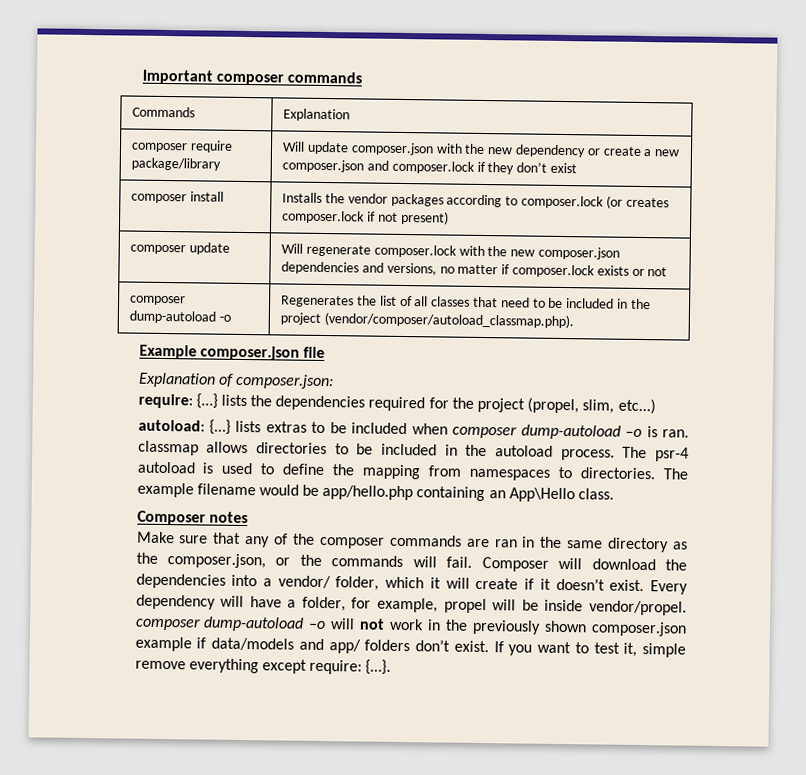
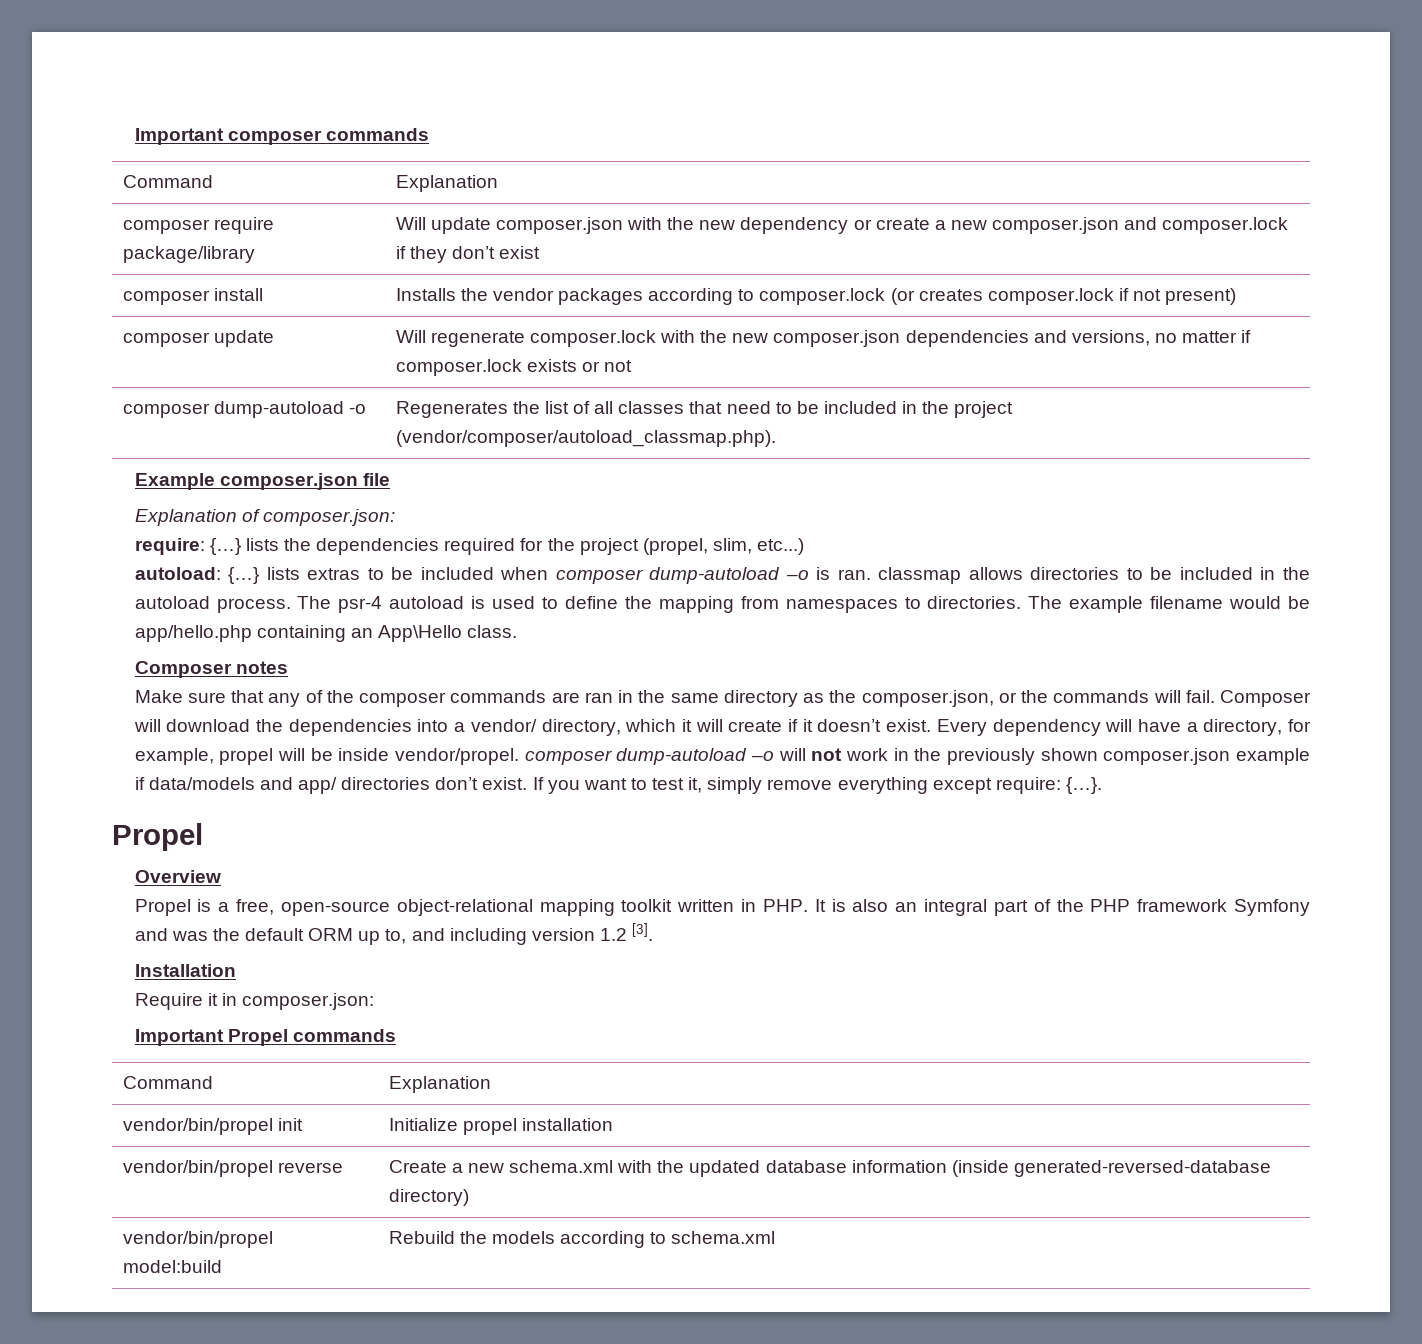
  Important composer commands
- Commands | Explanation
+ Command | Explanation
- Composer will download the dependencies into a vendor/ folder, which it will create if it doesn’t exist.
+ Composer will download the dependencies into a vendor/ directory, which it will create if it doesn’t exist.
- Every dependency will have a folder, for example, propel will be inside vendor/propel. composer dump-autoload –o will not work in the previously shown composer.json example if data/models and app/ folders don’t exist.
+ Every dependency will have a directory, for example, propel will be inside vendor/propel. composer dump-autoload –o will not work in the previously shown composer.json example if data/models and app/ directories don’t exist.
- If you want to test it, simple remove everything except require: {…}.
+ If you want to test it, simply remove everything except require: {…}.
+ Propel
+ Overview
+ Propel is a free, open-source object-relational mapping toolkit written in PHP. It is also an integral part of the PHP framework Symfony and was the default ORM up to, and including version 1.2 [3].
+ Installation
+ Require it in composer.json:
+ Important Propel commands
+ Command | Explanation
+ vendor/bin/propel init | Initialize propel installation
+ vendor/bin/propel reverse | Create a new schema.xml with the updated database information (inside generated-reversed-database directory)
+ vendor/bin/propel model:build | Rebuild the models according to schema.xml

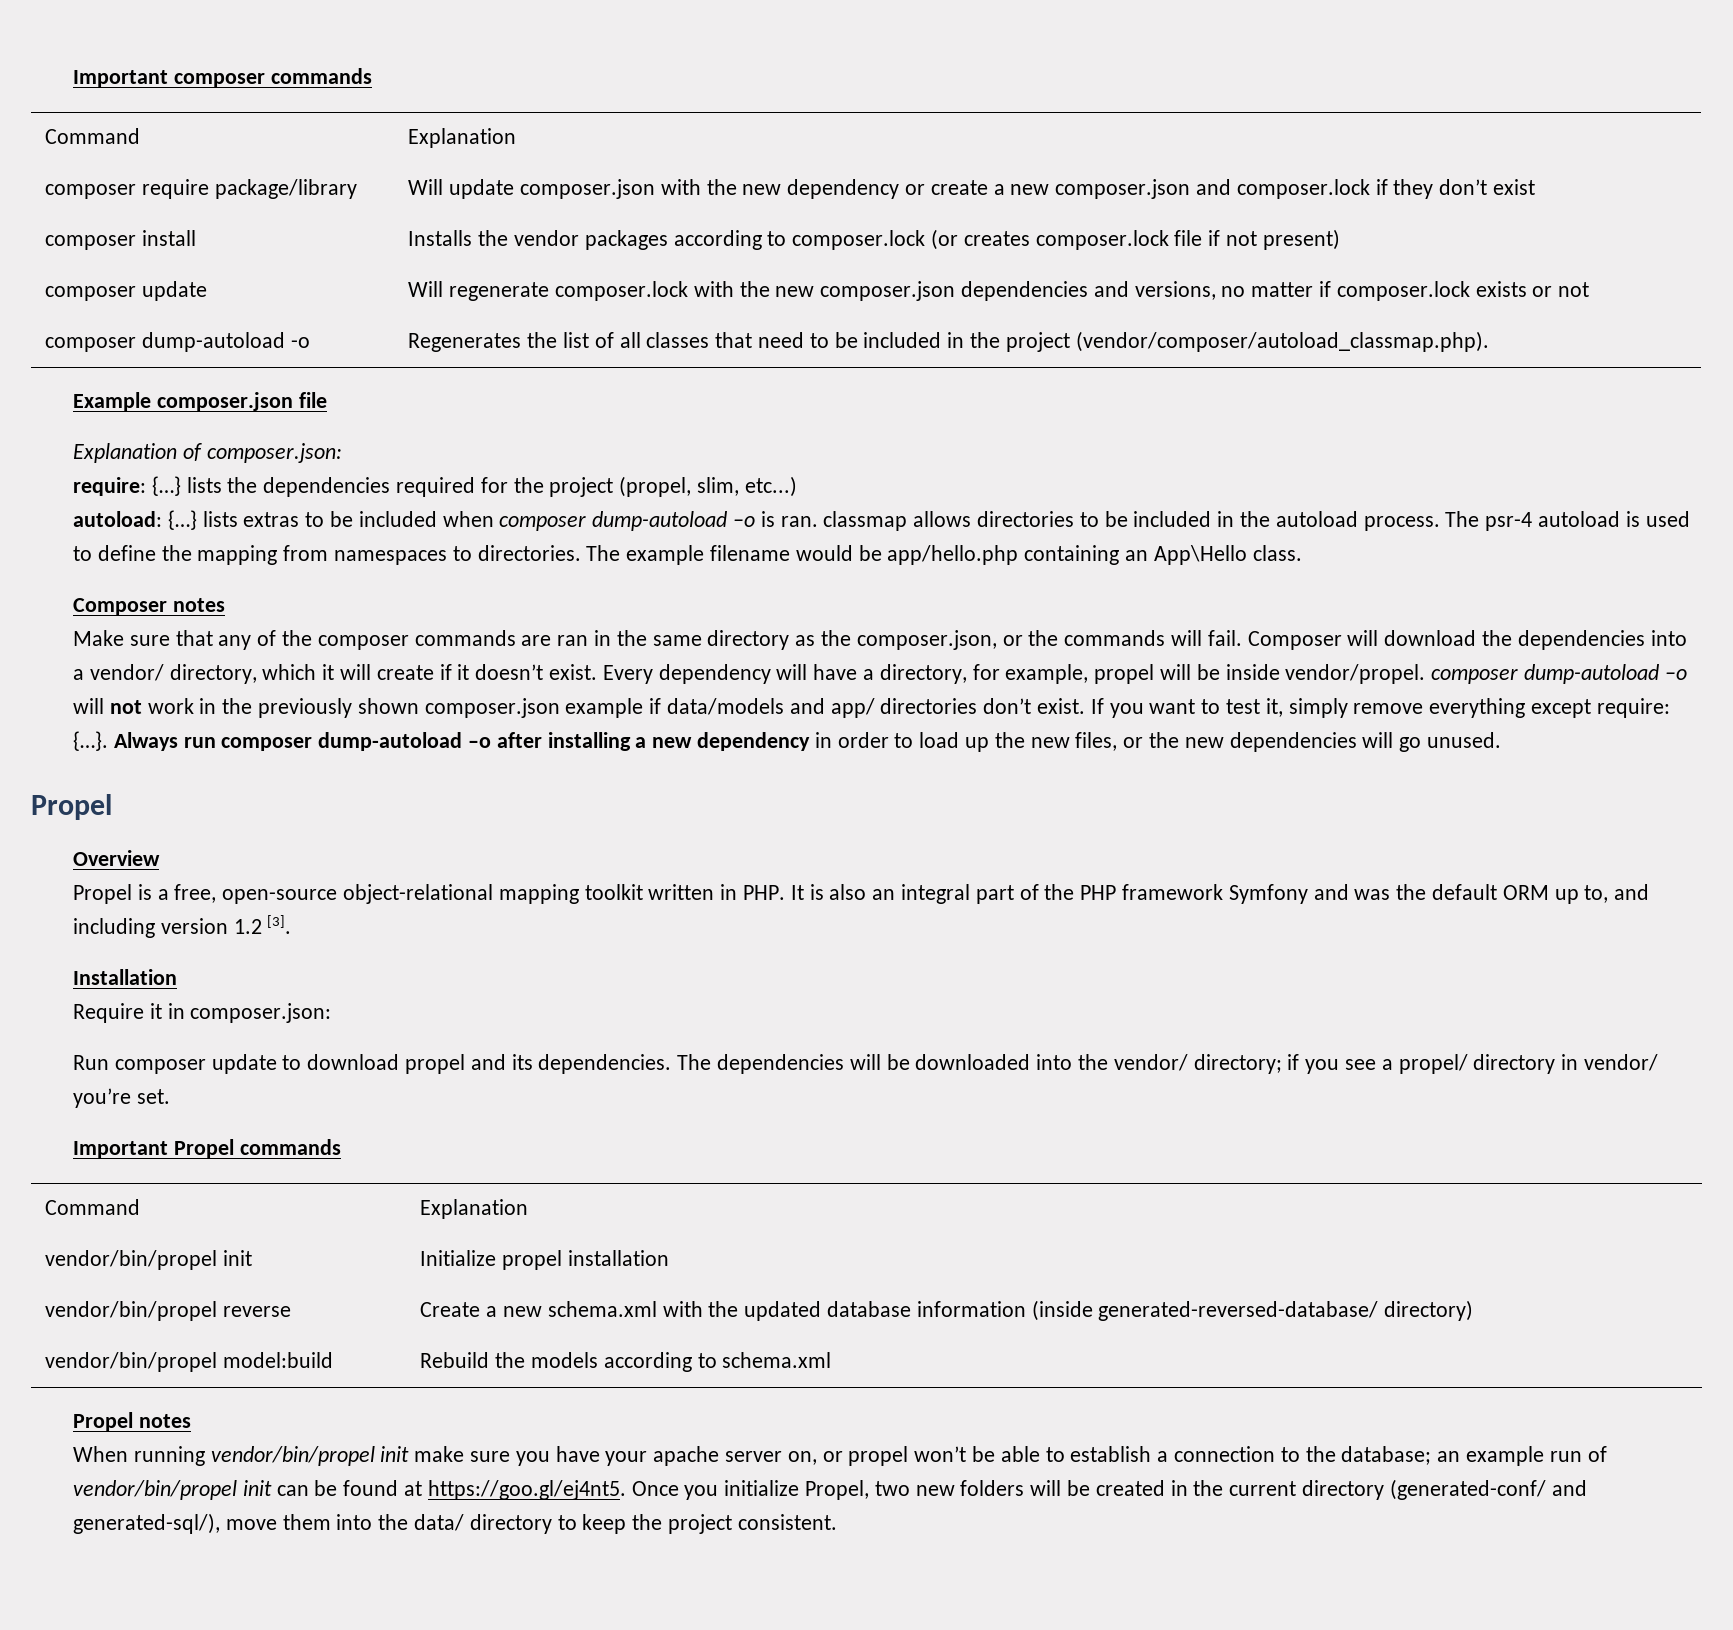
- composer install | Installs the vendor packages according to composer.lock (or creates composer.lock if not present)
+ composer install | Installs the vendor packages according to composer.lock (or creates composer.lock file if not present)
+ Always run composer dump-autoload –o after installing a new dependency in order to load up the new files, or the new dependencies will go unused.
+ Run composer update to download propel and its dependencies. The dependencies will be downloaded into the vendor/ directory; if you see a propel/ directory in vendor/ you’re set.
- vendor/bin/propel reverse | Create a new schema.xml with the updated database information (inside generated-reversed-database directory)
+ vendor/bin/propel reverse | Create a new schema.xml with the updated database information (inside generated-reversed-database/ directory)
+ Propel notes
+ When running vendor/bin/propel init make sure you have your apache server on, or propel won’t be able to establish a connection to the database; an example run of vendor/bin/propel init can be found at https://goo.gl/ej4nt5. Once you initialize Propel, two new folders will be created in the current directory (generated-conf/ and generated-sql/), move them into the data/ directory to keep the project consistent.

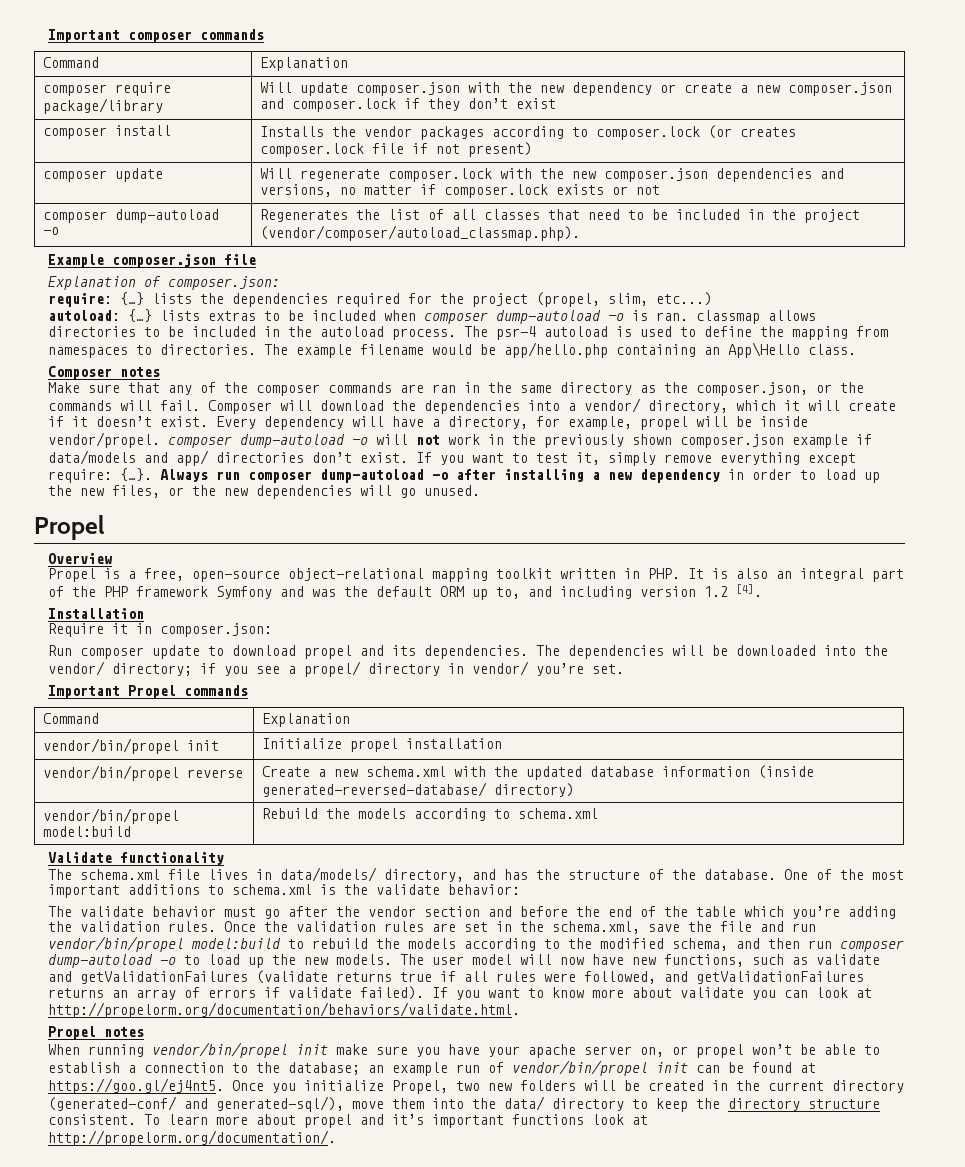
- Propel is a free, open-source object-relational mapping toolkit written in PHP. It is also an integral part of the PHP framework Symfony and was the default ORM up to, and including version 1.2 [3].
+ Propel is a free, open-source object-relational mapping toolkit written in PHP. It is also an integral part of the PHP framework Symfony and was the default ORM up to, and including version 1.2 [4].
+ Validate functionality
+ The schema.xml file lives in data/models/ directory, and has the structure of the database. One of the most important additions to schema.xml is the validate behavior:
+ The validate behavior must go after the vendor section and before the end of the table which you’re adding the validation rules. Once the validation rules are set in the schema.xml, save the file and run vendor/bin/propel model:build to rebuild the models according to the modified schema, and then run composer dump-autoload -o to load up the new models. The user model will now have new functions, such as validate and getValidationFailures (validate returns true if all rules were followed, and getValidationFailures returns an array of errors if validate failed). If you want to know more about validate you can look at http://propelorm.org/documentation/behaviors/validate.html.
- an example run of vendor/bin/propel init can be found at https://goo.gl/ej4nt5. Once you initialize Propel, two new folders will be created in the current directory (generated-conf/ and generated-sql/), move them into the data/ directory to keep the project consistent.
+ an example run of vendor/bin/propel init can be found at https://goo.gl/ej4nt5. Once you initialize Propel, two new folders will be created in the current directory (generated-conf/ and generated-sql/), move them into the data/ directory to keep the directory structure consistent. To learn more about propel and it’s important functions look at http://propelorm.org/documentation/.

